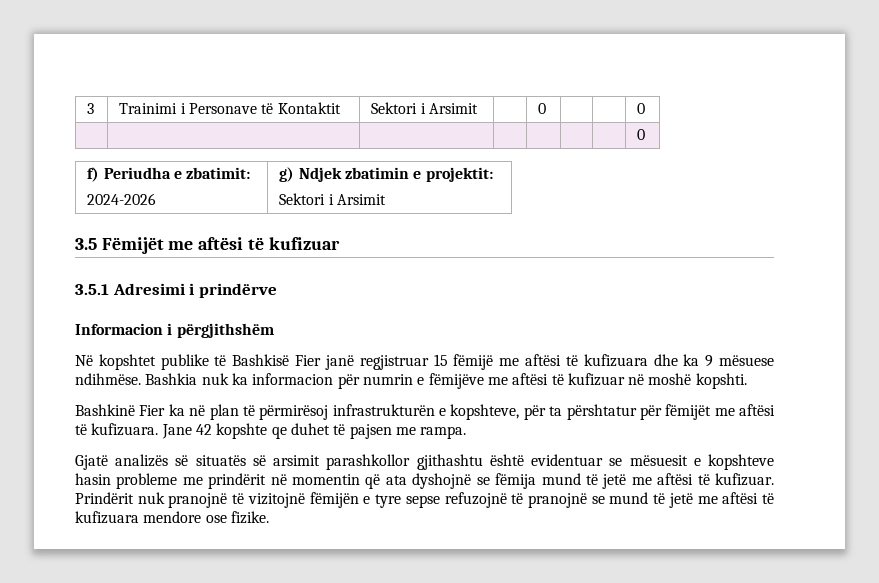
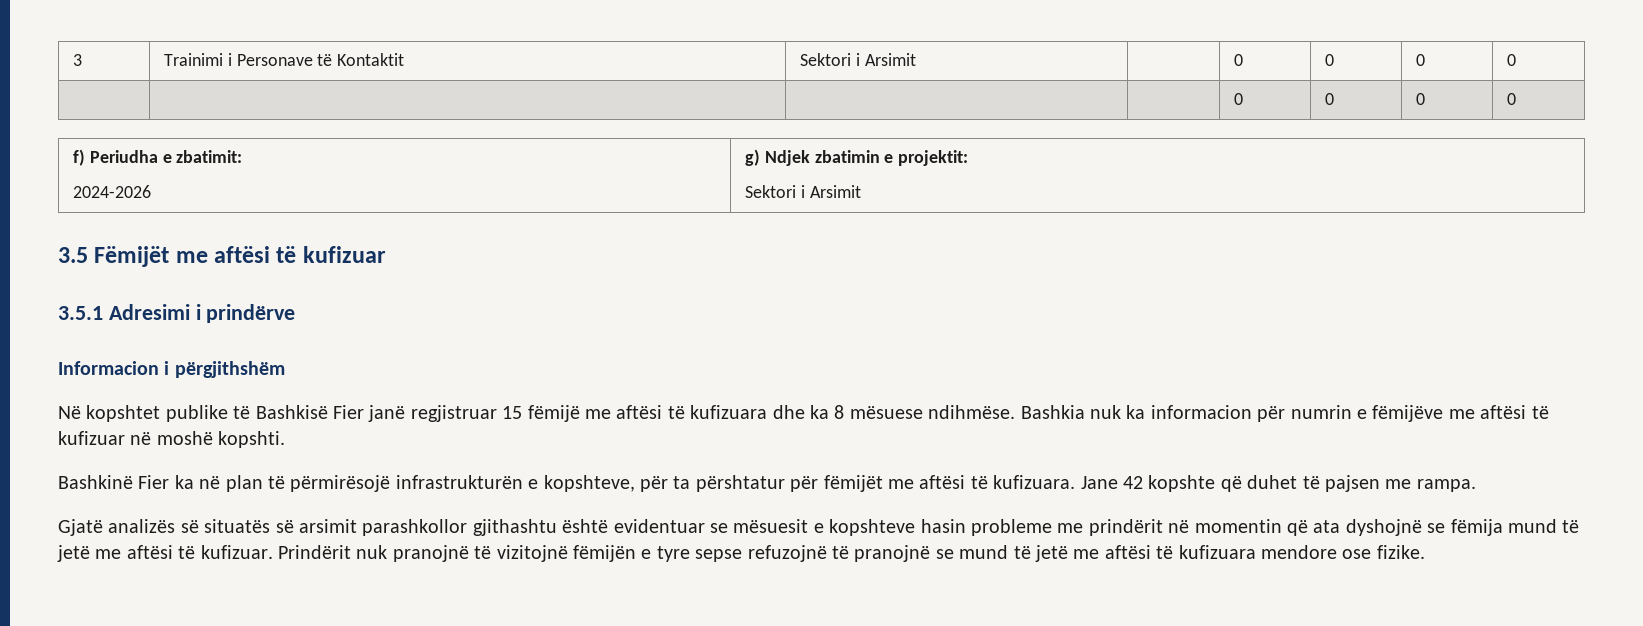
- 3 | Trainimi i Personave të Kontaktit | Sektori i Arsimit | | 0 | | | 0
+ 3 | Trainimi i Personave të Kontaktit | Sektori i Arsimit | | 0 | 0 | 0 | 0
- | | | | | | | 0
+ | | | | 0 | 0 | 0 | 0
- Në kopshtet publike të Bashkisë Fier janë regjistruar 15 fëmijë me aftësi të kufizuara dhe ka 9 mësuese ndihmëse.
+ Në kopshtet publike të Bashkisë Fier janë regjistruar 15 fëmijë me aftësi të kufizuara dhe ka 8 mësuese ndihmëse.
- Bashkinë Fier ka në plan të përmirësoj infrastrukturën e kopshteve, për ta përshtatur për fëmijët me aftësi të kufizuara.
+ Bashkinë Fier ka në plan të përmirësojë infrastrukturën e kopshteve, për ta përshtatur për fëmijët me aftësi të kufizuara.
- Jane 42 kopshte qe duhet të pajsen me rampa.
+ Jane 42 kopshte që duhet të pajsen me rampa.

